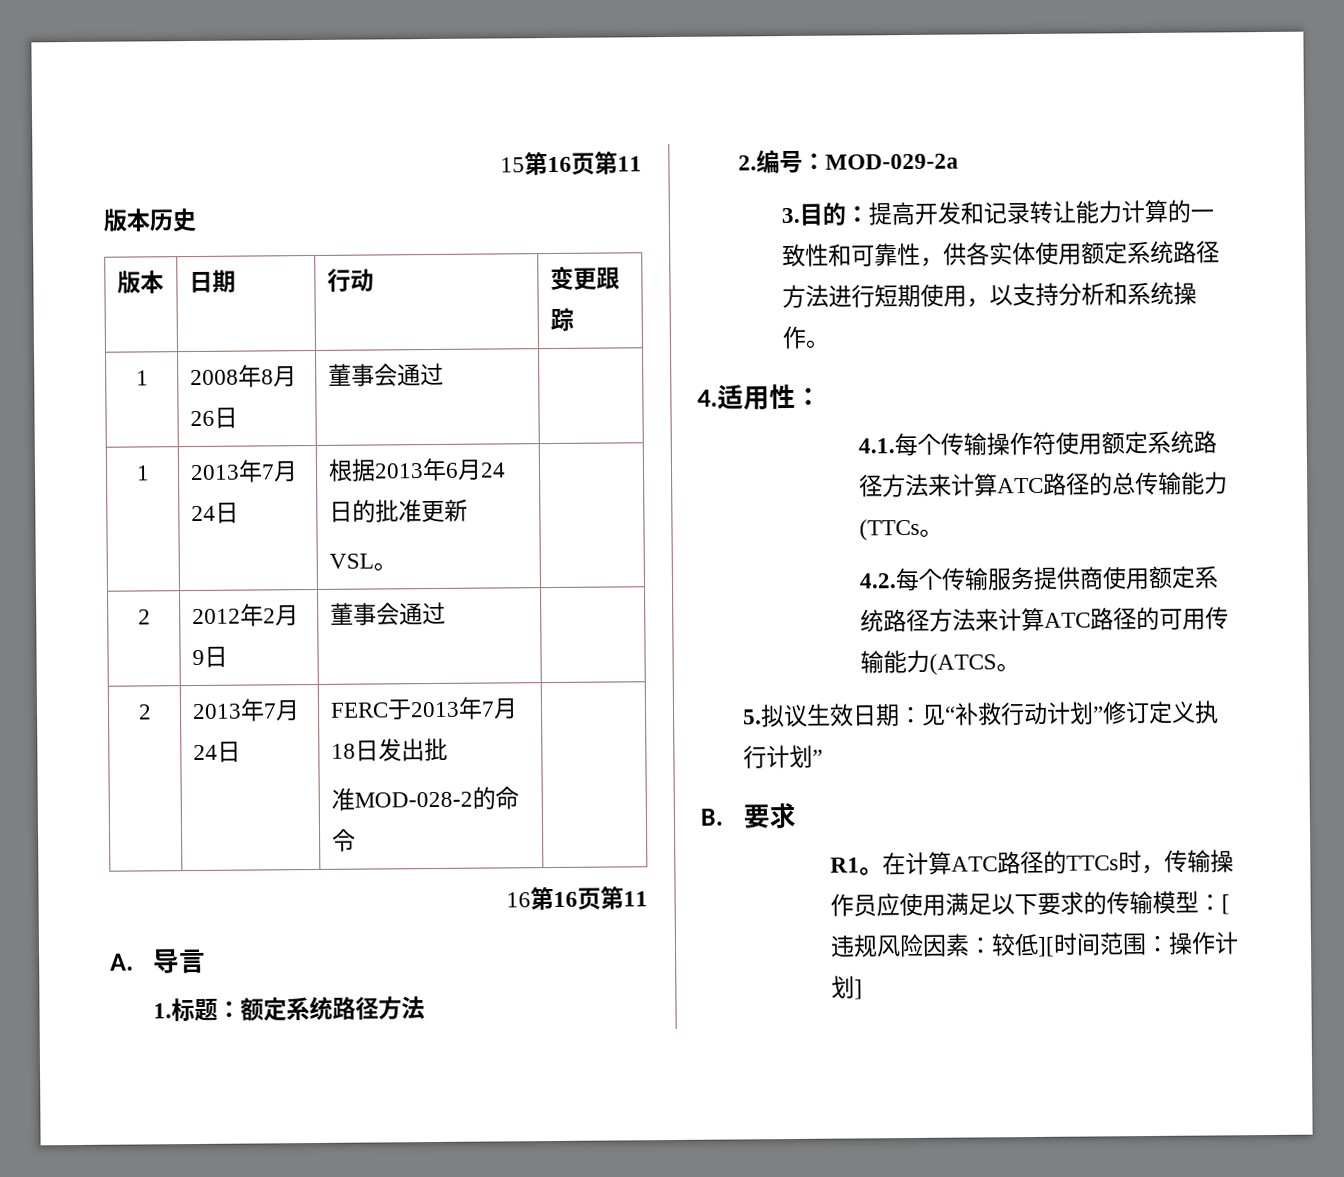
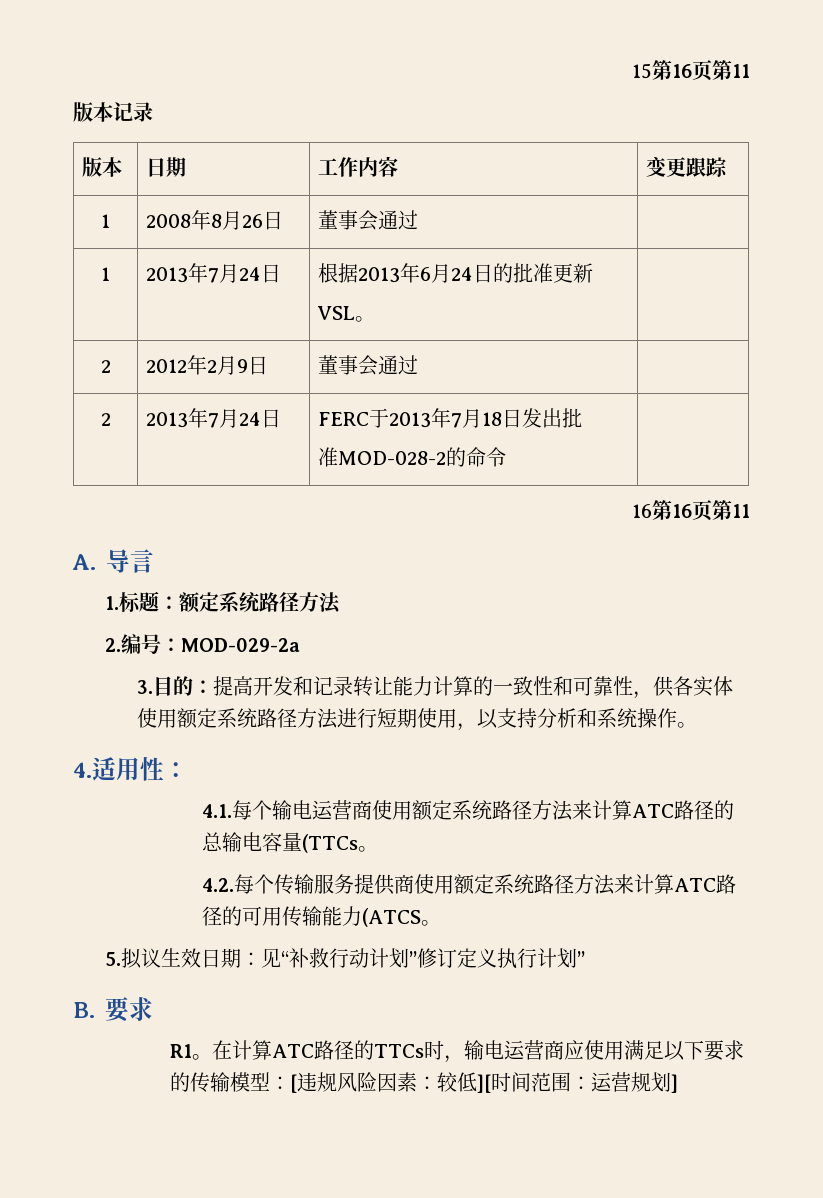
- 版本历史
+ 版本记录
- 版本 | 日期 | 行动 | 变更跟踪
+ 版本 | 日期 | 工作内容 | 变更跟踪
- 4.1.每个传输操作符使用额定系统路径方法来计算ATC路径的总传输能力(TTCs。
+ 4.1.每个输电运营商使用额定系统路径方法来计算ATC路径的总输电容量(TTCs。
- 在计算ATC路径的TTCs时，传输操作员应使用满足以下要求的传输模型：[违规风险因素：较低][时间范围：操作计划]
+ 在计算ATC路径的TTCs时，输电运营商应使用满足以下要求的传输模型：[违规风险因素：较低][时间范围：运营规划]

